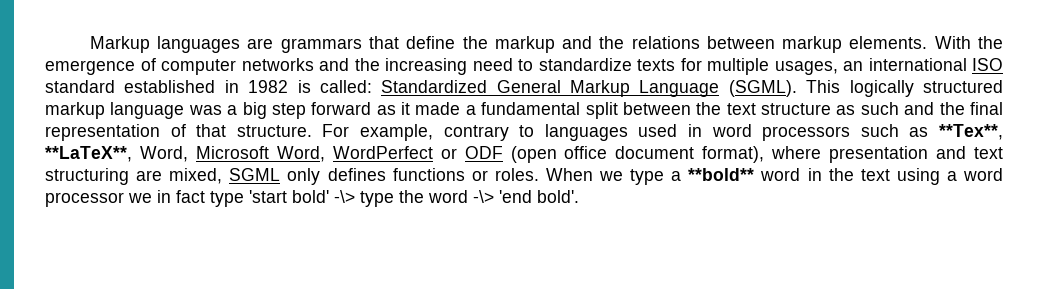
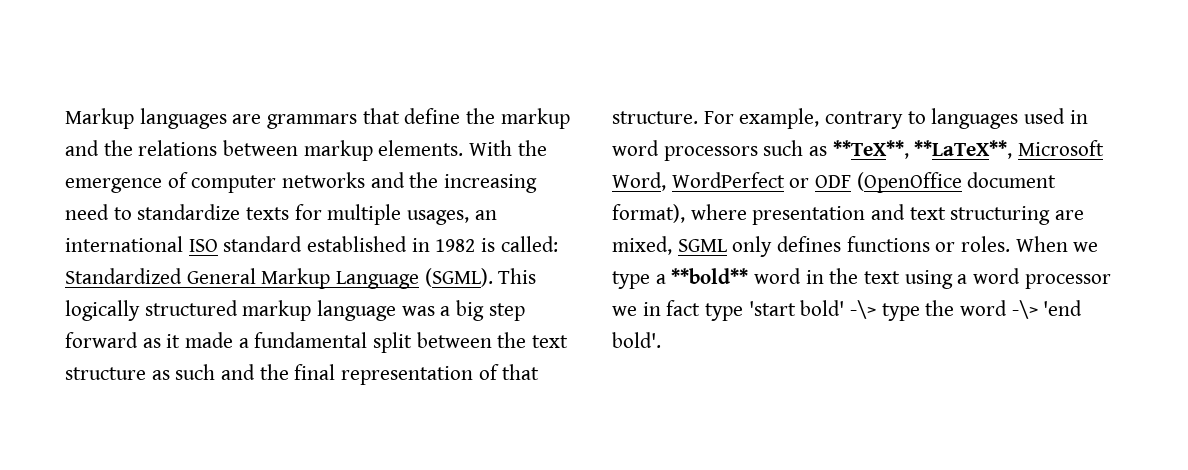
- For example, contrary to languages used in word processors such as **Tex**, **LaTeX**, Word, Microsoft Word, WordPerfect or ODF (open office document format), where presentation and text structuring are mixed, SGML only defines functions or roles.
+ For example, contrary to languages used in word processors such as **TeX**, **LaTeX**, Microsoft Word, WordPerfect or ODF (OpenOffice document format), where presentation and text structuring are mixed, SGML only defines functions or roles.

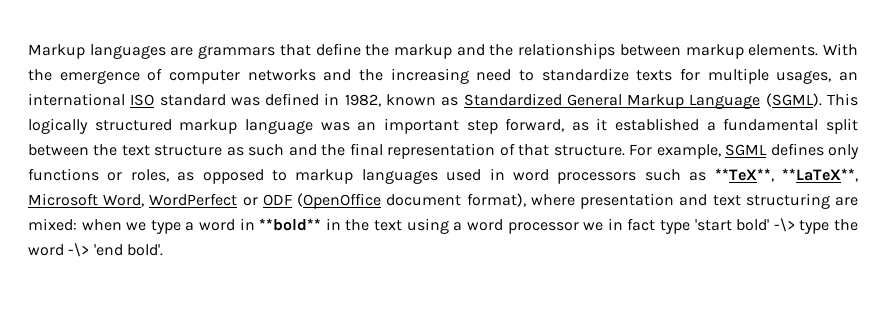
- Markup languages are grammars that define the markup and the relations between markup elements.
+ Markup languages are grammars that define the markup and the relationships between markup elements.
- With the emergence of computer networks and the increasing need to standardize texts for multiple usages, an international ISO standard established in 1982 is called: Standardized General Markup Language (SGML).
+ With the emergence of computer networks and the increasing need to standardize texts for multiple usages, an international ISO standard was defined in 1982, known as Standardized General Markup Language (SGML).
- This logically structured markup language was a big step forward as it made a fundamental split between the text structure as such and the final representation of that structure.
+ This logically structured markup language was an important step forward, as it established a fundamental split between the text structure as such and the final representation of that structure.
- For example, contrary to languages used in word processors such as **TeX**, **LaTeX**, Microsoft Word, WordPerfect or ODF (OpenOffice document format), where presentation and text structuring are mixed, SGML only defines functions or roles. When we type a **bold** word in the text using a word processor we in fact type 'start bold' -\> type the word -\> 'end bold'.
+ For example, SGML defines only functions or roles, as opposed to markup languages used in word processors such as **TeX**, **LaTeX**, Microsoft Word, WordPerfect or ODF (OpenOffice document format), where presentation and text structuring are mixed: when we type a word in **bold** in the text using a word processor we in fact type 'start bold' -\> type the word -\> 'end bold'.

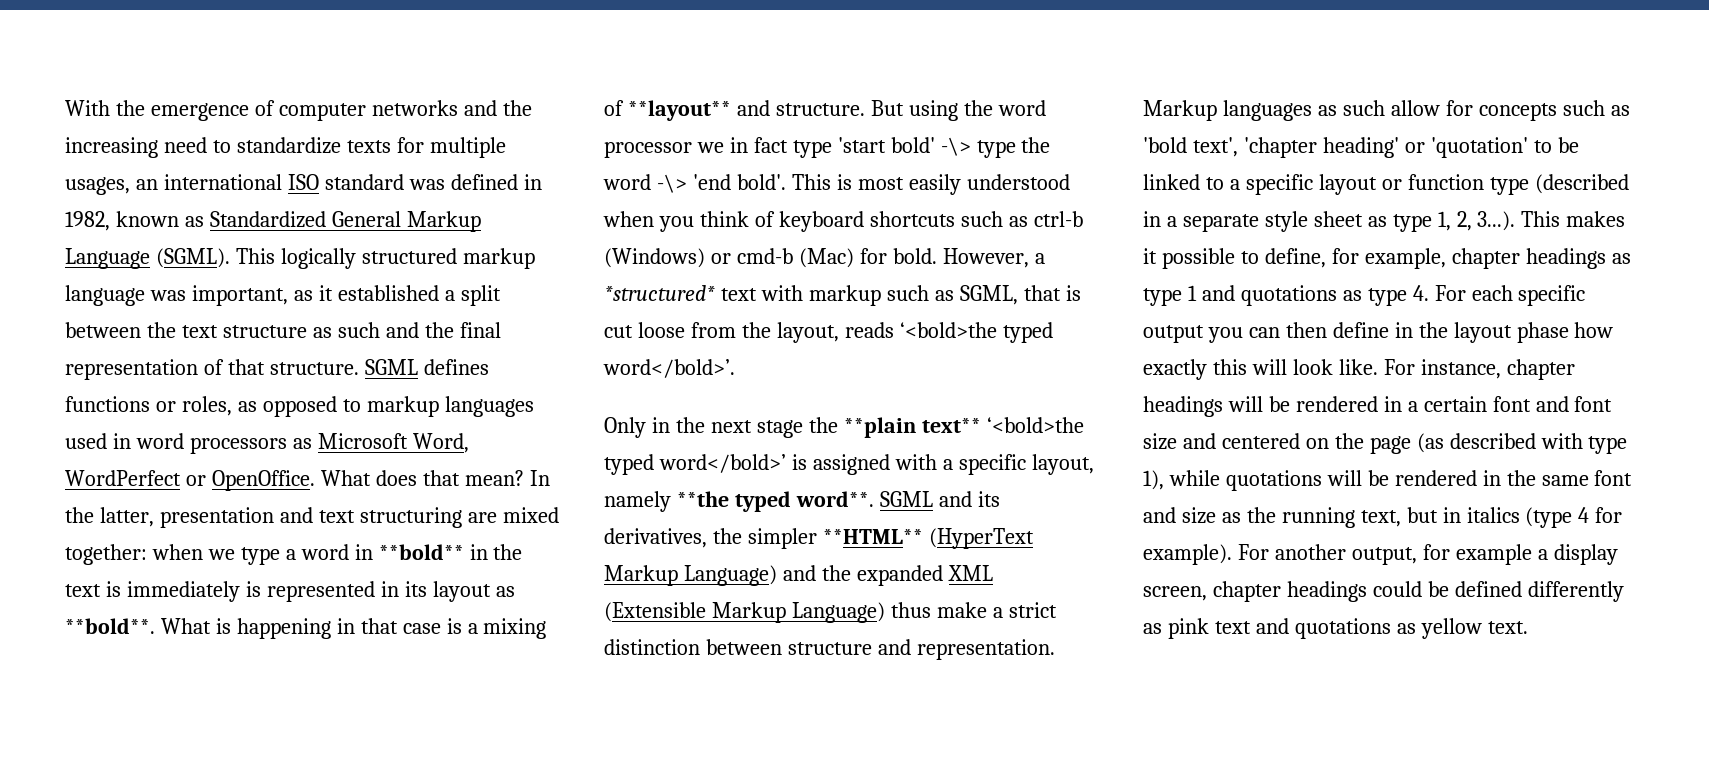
- Markup languages are grammars that define the markup and the relationships between markup elements.
- This logically structured markup language was an important step forward, as it established a fundamental split between the text structure as such and the final representation of that structure.
+ This logically structured markup language was important, as it established a split between the text structure as such and the final representation of that structure.
- For example, SGML defines only functions or roles, as opposed to markup languages used in word processors such as **TeX**, **LaTeX**, Microsoft Word, WordPerfect or ODF (OpenOffice document format), where presentation and text structuring are mixed: when we type a word in **bold** in the text using a word processor we in fact type 'start bold' -\> type the word -\> 'end bold'.
+ SGML defines functions or roles, as opposed to markup languages used in word processors as Microsoft Word, WordPerfect or OpenOffice. What does that mean? In the latter, presentation and text structuring are mixed together: when we type a word in **bold** in the text is immediately is represented in its layout as **bold**. What is happening in that case is a mixing of **layout** and structure. But using the word processor we in fact type 'start bold' -\> type the word -\> 'end bold'.
+ This is most easily understood when you think of keyboard shortcuts such as ctrl-b (Windows) or cmd-b (Mac) for bold. However, a *structured* text with markup such as SGML, that is cut loose from the layout, reads ‘<bold>the typed word</bold>’.
+ Only in the next stage the **plain text** ‘<bold>the typed word</bold>’ is assigned with a specific layout, namely **the typed word**. SGML and its derivatives, the simpler **HTML** (HyperText Markup Language) and the expanded XML (Extensible Markup Language) thus make a strict distinction between structure and representation. Markup languages as such allow for concepts such as 'bold text', 'chapter heading' or 'quotation' to be linked to a specific layout or function type (described in a separate style sheet as type 1, 2, 3...). This makes it possible to define, for example, chapter headings as type 1 and quotations as type 4. For each specific output you can then define in the layout phase how exactly this will look like. For instance, chapter headings will be rendered in a certain font and font size and centered on the page (as described with type 1), while quotations will be rendered in the same font and size as the running text, but in italics (type 4 for example). For another output, for example a display screen, chapter headings could be defined differently as pink text and quotations as yellow text.

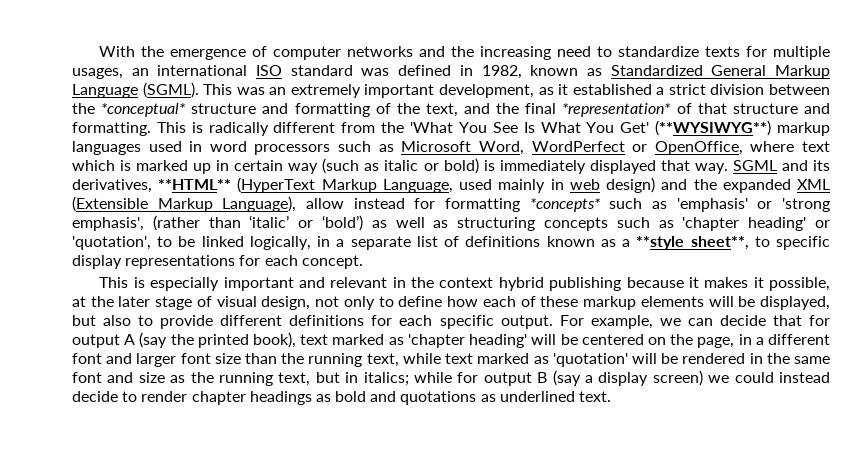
- This logically structured markup language was important, as it established a split between the text structure as such and the final representation of that structure. SGML defines functions or roles, as opposed to markup languages used in word processors as Microsoft Word, WordPerfect or OpenOffice. What does that mean? In the latter, presentation and text structuring are mixed together: when we type a word in **bold** in the text is immediately is represented in its layout as **bold**. What is happening in that case is a mixing of **layout** and structure. But using the word processor we in fact type 'start bold' -\> type the word -\> 'end bold'. This is most easily understood when you think of keyboard shortcuts such as ctrl-b (Windows) or cmd-b (Mac) for bold. However, a *structured* text with markup such as SGML, that is cut loose from the layout, reads ‘<bold>the typed word</bold>’.
- Only in the next stage the **plain text** ‘<bold>the typed word</bold>’ is assigned with a specific layout, namely **the typed word**.
+ This was an extremely important development, as it established a strict division between the *conceptual* structure and formatting of the text, and the final *representation* of that structure and formatting. This is radically different from the 'What You See Is What You Get' (**WYSIWYG**) markup languages used in word processors such as Microsoft Word, WordPerfect or OpenOffice, where text which is marked up in certain way (such as italic or bold) is immediately displayed that way.
- SGML and its derivatives, the simpler **HTML** (HyperText Markup Language) and the expanded XML (Extensible Markup Language) thus make a strict distinction between structure and representation. Markup languages as such allow for concepts such as 'bold text', 'chapter heading' or 'quotation' to be linked to a specific layout or function type (described in a separate style sheet as type 1, 2, 3...). This makes it possible to define, for example, chapter headings as type 1 and quotations as type 4. For each specific output you can then define in the layout phase how exactly this will look like. For instance, chapter headings will be rendered in a certain font and font size and centered on the page (as described with type 1), while quotations will be rendered in the same font and size as the running text, but in italics (type 4 for example). For another output, for example a display screen, chapter headings could be defined differently as pink text and quotations as yellow text.
+ SGML and its derivatives, **HTML** (HyperText Markup Language, used mainly in web design) and the expanded XML (Extensible Markup Language), allow instead for formatting *concepts* such as 'emphasis' or 'strong emphasis', (rather than ‘italic’ or ‘bold’) as well as structuring concepts such as 'chapter heading' or 'quotation', to be linked logically, in a separate list of definitions known as a **style sheet**, to specific display representations for each concept.
+ This is especially important and relevant in the context hybrid publishing because it makes it possible, at the later stage of visual design, not only to define how each of these markup elements will be displayed, but also to provide different definitions for each specific output. For example, we can decide that for output A (say the printed book), text marked as 'chapter heading' will be centered on the page, in a different font and larger font size than the running text, while text marked as 'quotation' will be rendered in the same font and size as the running text, but in italics; while for output B (say a display screen) we could instead decide to render chapter headings as bold and quotations as underlined text.

